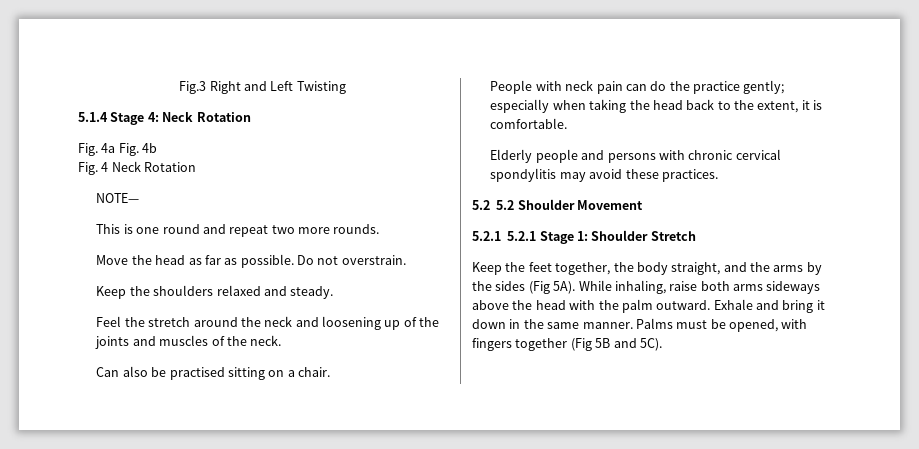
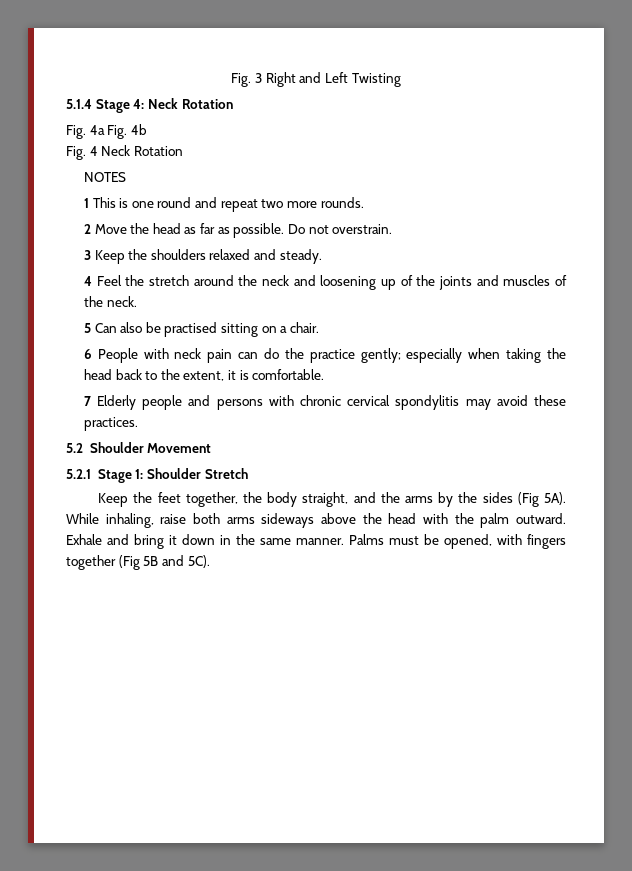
- Fig.3 Right and Left Twisting
+ Fig. 3 Right and Left Twisting
- NOTE—
- This is one round and repeat two more rounds.
+ NOTES
+ 1 This is one round and repeat two more rounds.
- Move the head as far as possible.
+ 2 Move the head as far as possible.
- Keep the shoulders relaxed and steady.
+ 3 Keep the shoulders relaxed and steady.
- Feel the stretch around the neck and loosening up of the joints and muscles of the neck.
+ 4 Feel the stretch around the neck and loosening up of the joints and muscles of the neck.
- Can also be practised sitting on a chair.
+ 5 Can also be practised sitting on a chair.
- People with neck pain can do the practice gently; especially when taking the head back to the extent, it is comfortable.
+ 6 People with neck pain can do the practice gently; especially when taking the head back to the extent, it is comfortable.
- Elderly people and persons with chronic cervical spondylitis may avoid these practices.
+ 7 Elderly people and persons with chronic cervical spondylitis may avoid these practices.
- 5.2 5.2 Shoulder Movement
+ 5.2 Shoulder Movement
- 5.2.1 5.2.1 Stage 1: Shoulder Stretch
+ 5.2.1 Stage 1: Shoulder Stretch

